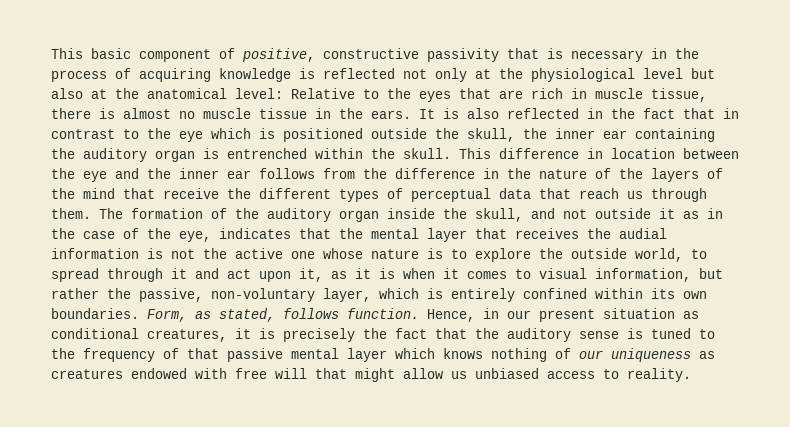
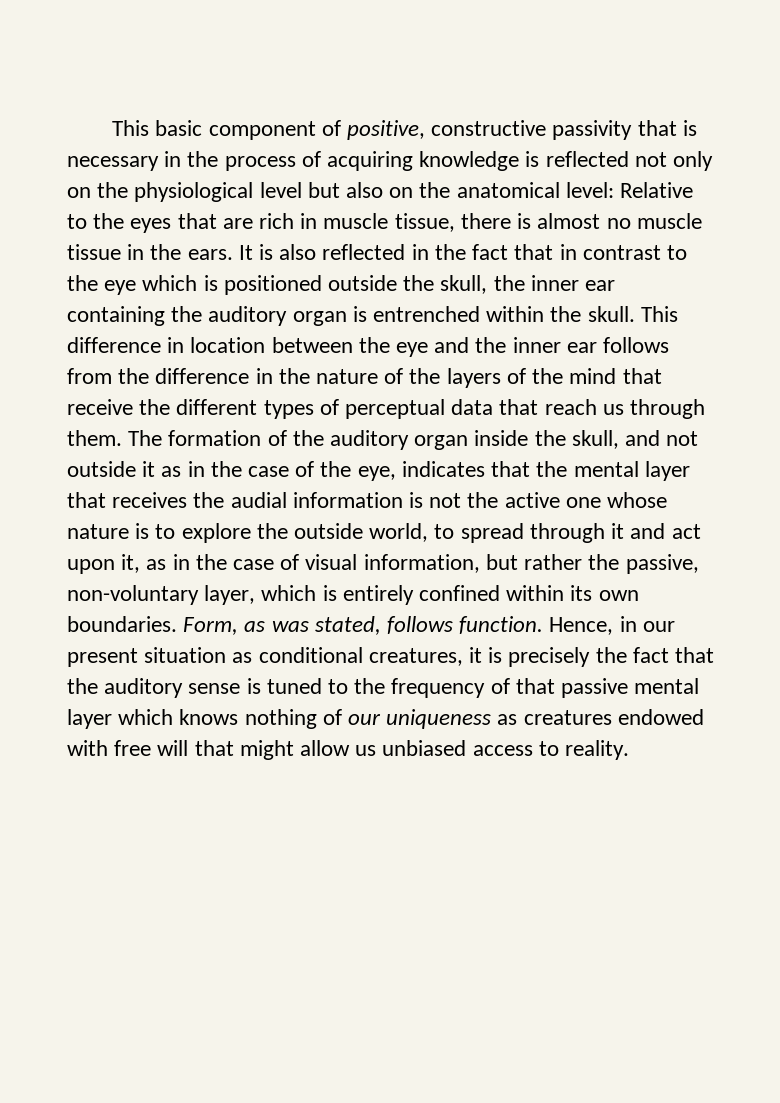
- This basic component of positive, constructive passivity that is necessary in the process of acquiring knowledge is reflected not only at the physiological level but also at the anatomical level: Relative to the eyes that are rich in muscle tissue, there is almost no muscle tissue in the ears.
+ This basic component of positive, constructive passivity that is necessary in the process of acquiring knowledge is reflected not only on the physiological level but also on the anatomical level: Relative to the eyes that are rich in muscle tissue, there is almost no muscle tissue in the ears.
- The formation of the auditory organ inside the skull, and not outside it as in the case of the eye, indicates that the mental layer that receives the audial information is not the active one whose nature is to explore the outside world, to spread through it and act upon it, as it is when it comes to visual information, but rather the passive, non-voluntary layer, which is entirely confined within its own boundaries.
+ The formation of the auditory organ inside the skull, and not outside it as in the case of the eye, indicates that the mental layer that receives the audial information is not the active one whose nature is to explore the outside world, to spread through it and act upon it, as in the case of visual information, but rather the passive, non-voluntary layer, which is entirely confined within its own boundaries.
- Form, as stated, follows function.
+ Form, as was stated, follows function.

